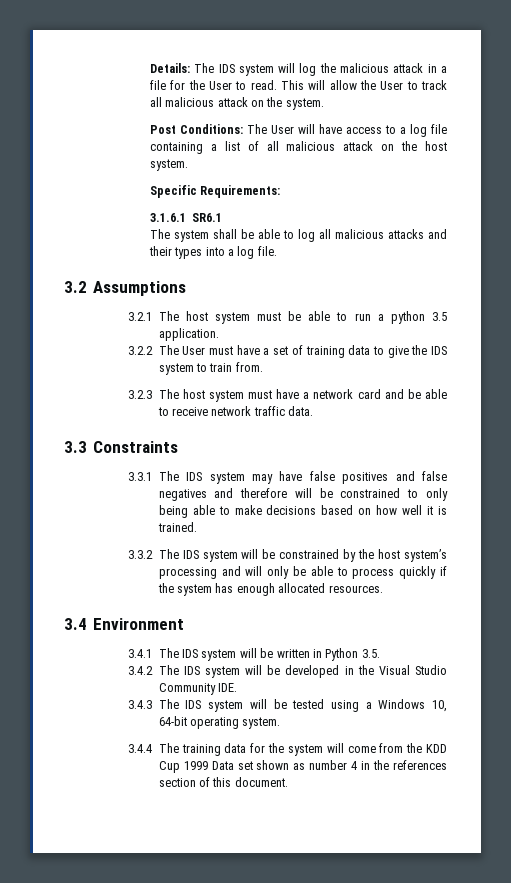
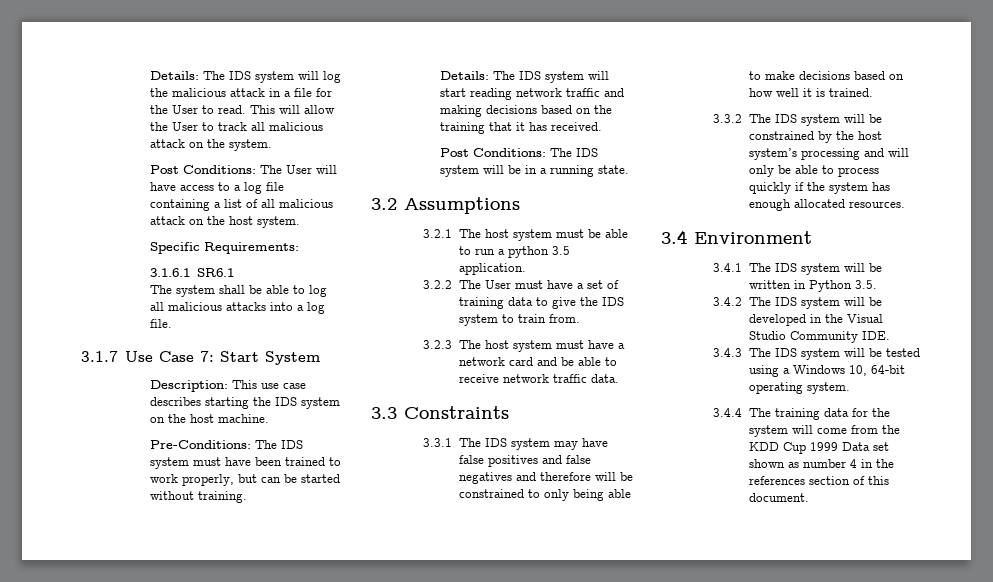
- The system shall be able to log all malicious attacks and their types into a log file.
+ The system shall be able to log all malicious attacks into a log file.
+ 3.1.7 Use Case 7: Start System
+ Description: This use case describes starting the IDS system on the host machine.
+ Pre-Conditions: The IDS system must have been trained to work properly, but can be started without training.
+ Details: The IDS system will start reading network traffic and making decisions based on the training that it has received.
+ Post Conditions: The IDS system will be in a running state.

